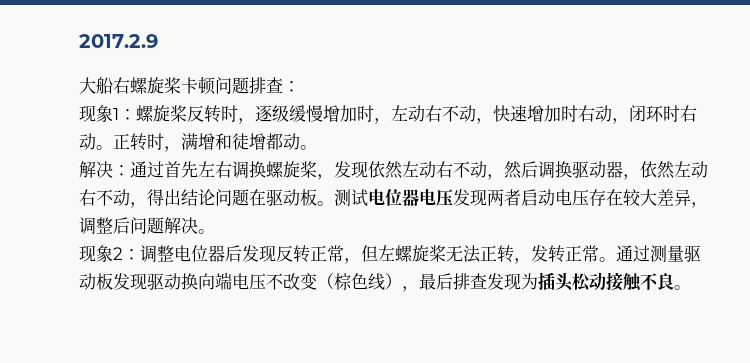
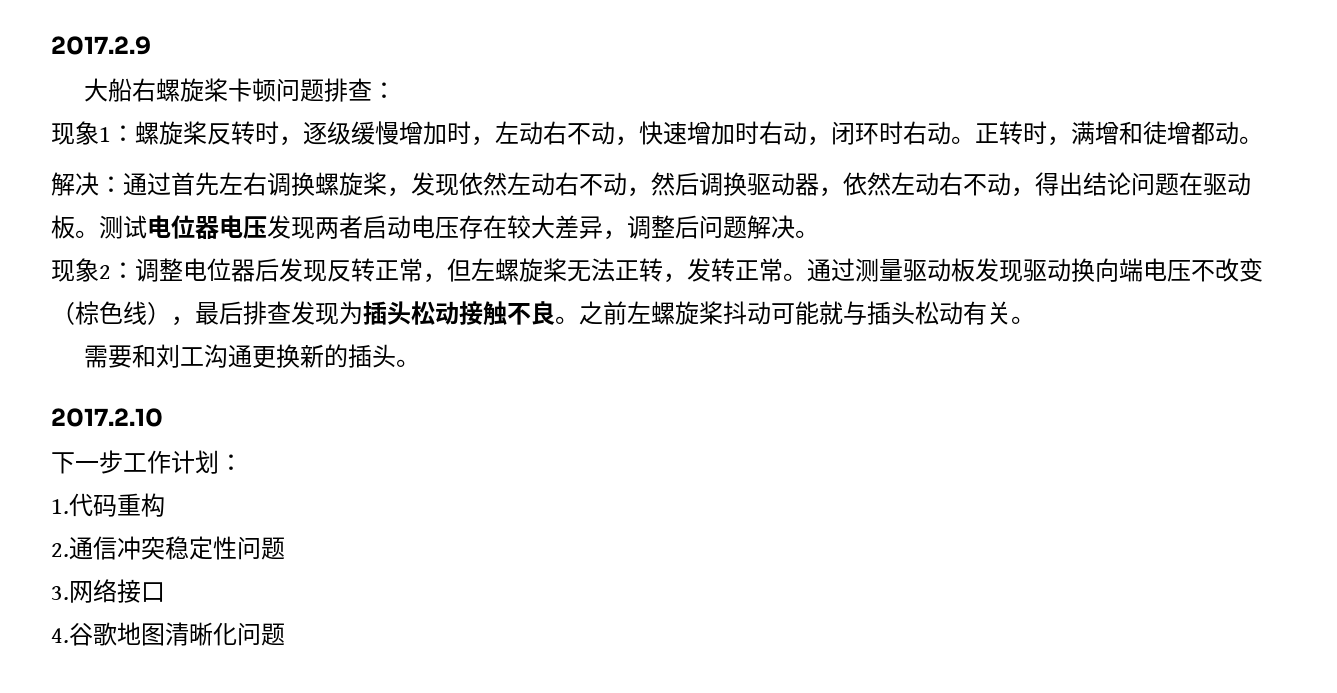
+ 之前左螺旋桨抖动可能就与插头松动有关。
+ 需要和刘工沟通更换新的插头。
+ 2017.2.10
+ 下一步工作计划：
+ 1.代码重构
+ 2.通信冲突稳定性问题
+ 3.网络接口
+ 4.谷歌地图清晰化问题

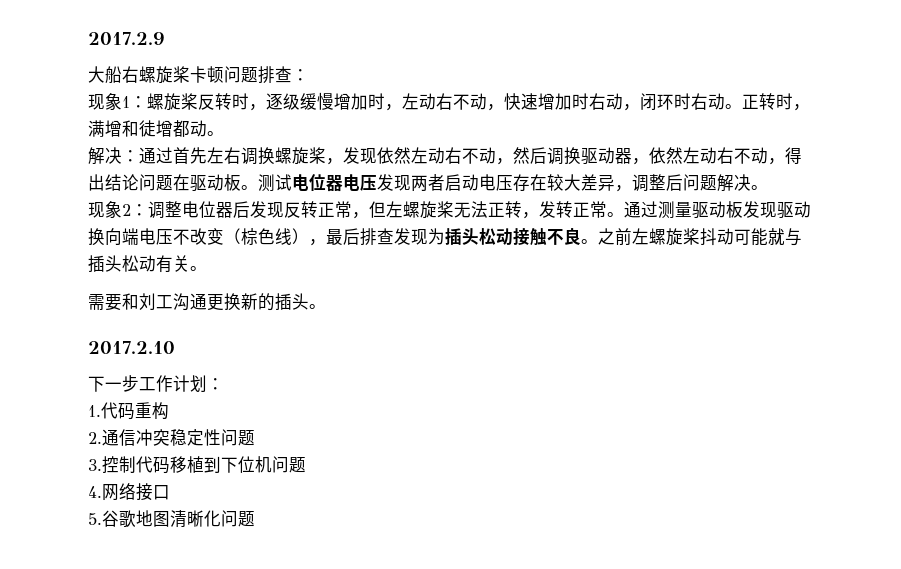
- 3.网络接口
+ 3.控制代码移植到下位机问题
+ 4.网络接口
- 4.谷歌地图清晰化问题
+ 5.谷歌地图清晰化问题

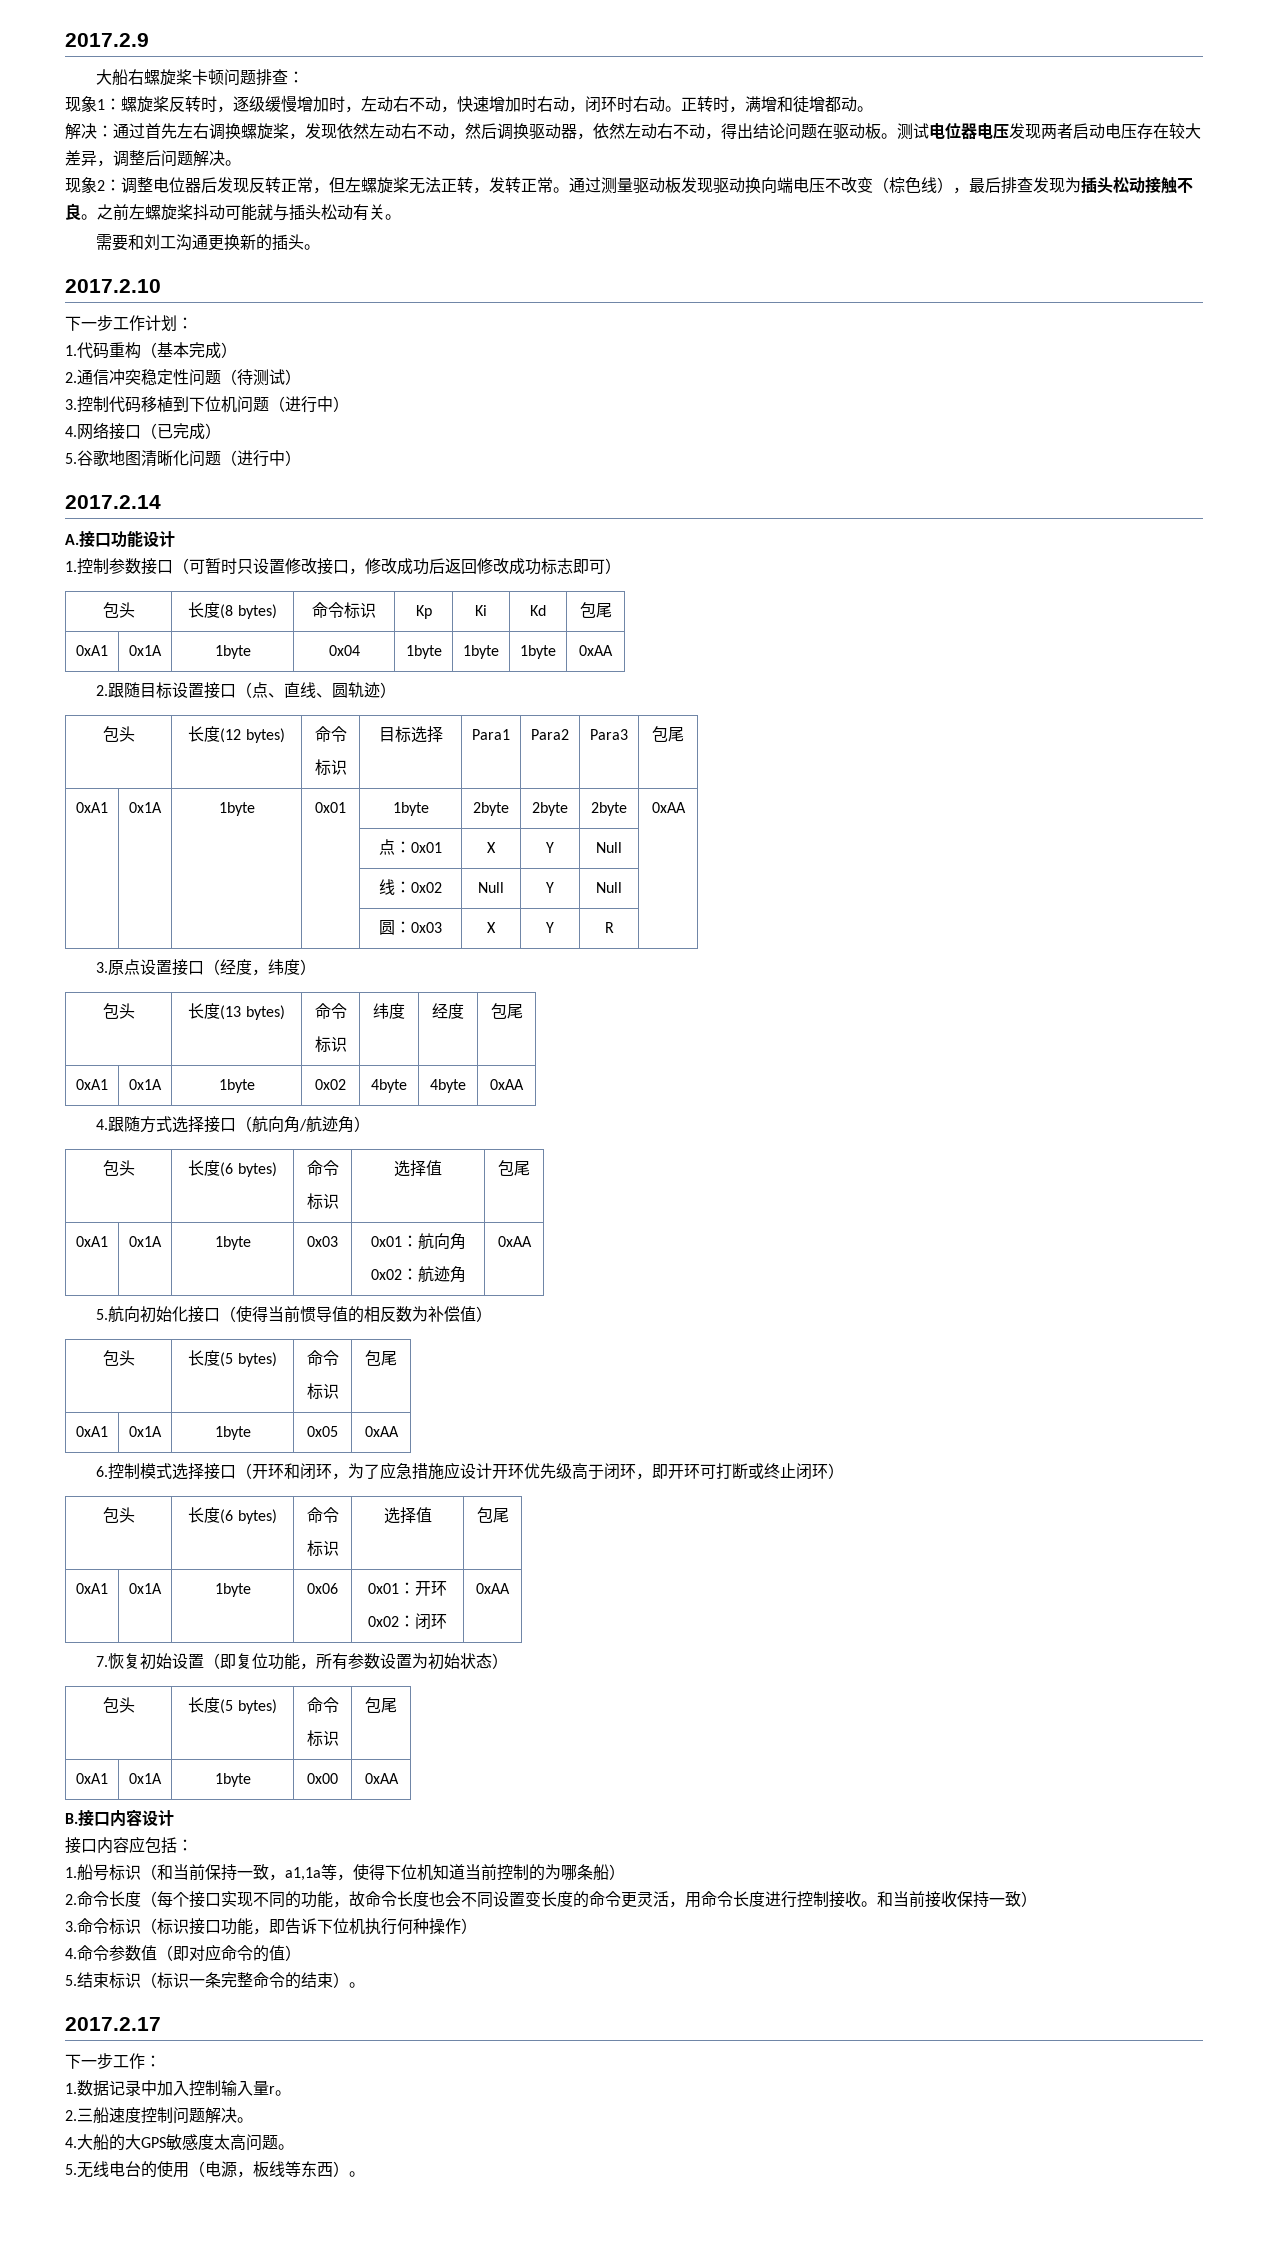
- 1.代码重构
+ 1.代码重构（基本完成）
- 2.通信冲突稳定性问题
+ 2.通信冲突稳定性问题（待测试）
- 3.控制代码移植到下位机问题
+ 3.控制代码移植到下位机问题（进行中）
- 4.网络接口
+ 4.网络接口（已完成）
- 5.谷歌地图清晰化问题
+ 5.谷歌地图清晰化问题（进行中）
+ 2017.2.14
+ A.接口功能设计
+ 1.控制参数接口（可暂时只设置修改接口，修改成功后返回修改成功标志即可）
+ 包头 | 长度(8 bytes) | 命令标识 | Kp | Ki | Kd | 包尾
+ 0xA1 | 0x1A | 1byte | 0x04 | 1byte | 1byte | 1byte | 0xAA
+ 2.跟随目标设置接口（点、直线、圆轨迹）
+ 包头 | 长度(12 bytes) | 命令
+ 标识 | 目标选择 | Para1 | Para2 | Para3 | 包尾
+ 0xA1 | 0x1A | 1byte | 0x01 | 1byte | 2byte | 2byte | 2byte | 0xAA
+ | | | | 点：0x01 | X | Y | Null |
+ | | | | 线：0x02 | Null | Y | Null |
+ | | | | 圆：0x03 | X | Y | R |
+ 3.原点设置接口（经度，纬度）
+ 包头 | 长度(13 bytes) | 命令
+ 标识 | 纬度 | 经度 | 包尾
+ 0xA1 | 0x1A | 1byte | 0x02 | 4byte | 4byte | 0xAA
+ 4.跟随方式选择接口（航向角/航迹角）
+ 包头 | 长度(6 bytes) | 命令
+ 标识 | 选择值 | 包尾
+ 0xA1 | 0x1A | 1byte | 0x03 | 0x01：航向角
+ 0x02：航迹角 | 0xAA
+ 5.航向初始化接口（使得当前惯导值的相反数为补偿值）
+ 包头 | 长度(5 bytes) | 命令
+ 标识 | 包尾
+ 0xA1 | 0x1A | 1byte | 0x05 | 0xAA
+ 6.控制模式选择接口（开环和闭环，为了应急措施应设计开环优先级高于闭环，即开环可打断或终止闭环）
+ 包头 | 长度(6 bytes) | 命令
+ 标识 | 选择值 | 包尾
+ 0xA1 | 0x1A | 1byte | 0x06 | 0x01：开环
+ 0x02：闭环 | 0xAA
+ 7.恢复初始设置（即复位功能，所有参数设置为初始状态）
+ 包头 | 长度(5 bytes) | 命令
+ 标识 | 包尾
+ 0xA1 | 0x1A | 1byte | 0x00 | 0xAA
+ B.接口内容设计
+ 接口内容应包括：
+ 1.船号标识（和当前保持一致，a1,1a等，使得下位机知道当前控制的为哪条船）
+ 2.命令长度（每个接口实现不同的功能，故命令长度也会不同设置变长度的命令更灵活，用命令长度进行控制接收。和当前接收保持一致）
+ 3.命令标识（标识接口功能，即告诉下位机执行何种操作）
+ 4.命令参数值（即对应命令的值）
+ 5.结束标识（标识一条完整命令的结束）。
+ 2017.2.17
+ 下一步工作：
+ 1.数据记录中加入控制输入量r。
+ 2.三船速度控制问题解决。
+ 4.大船的大GPS敏感度太高问题。
+ 5.无线电台的使用（电源，板线等东西）。

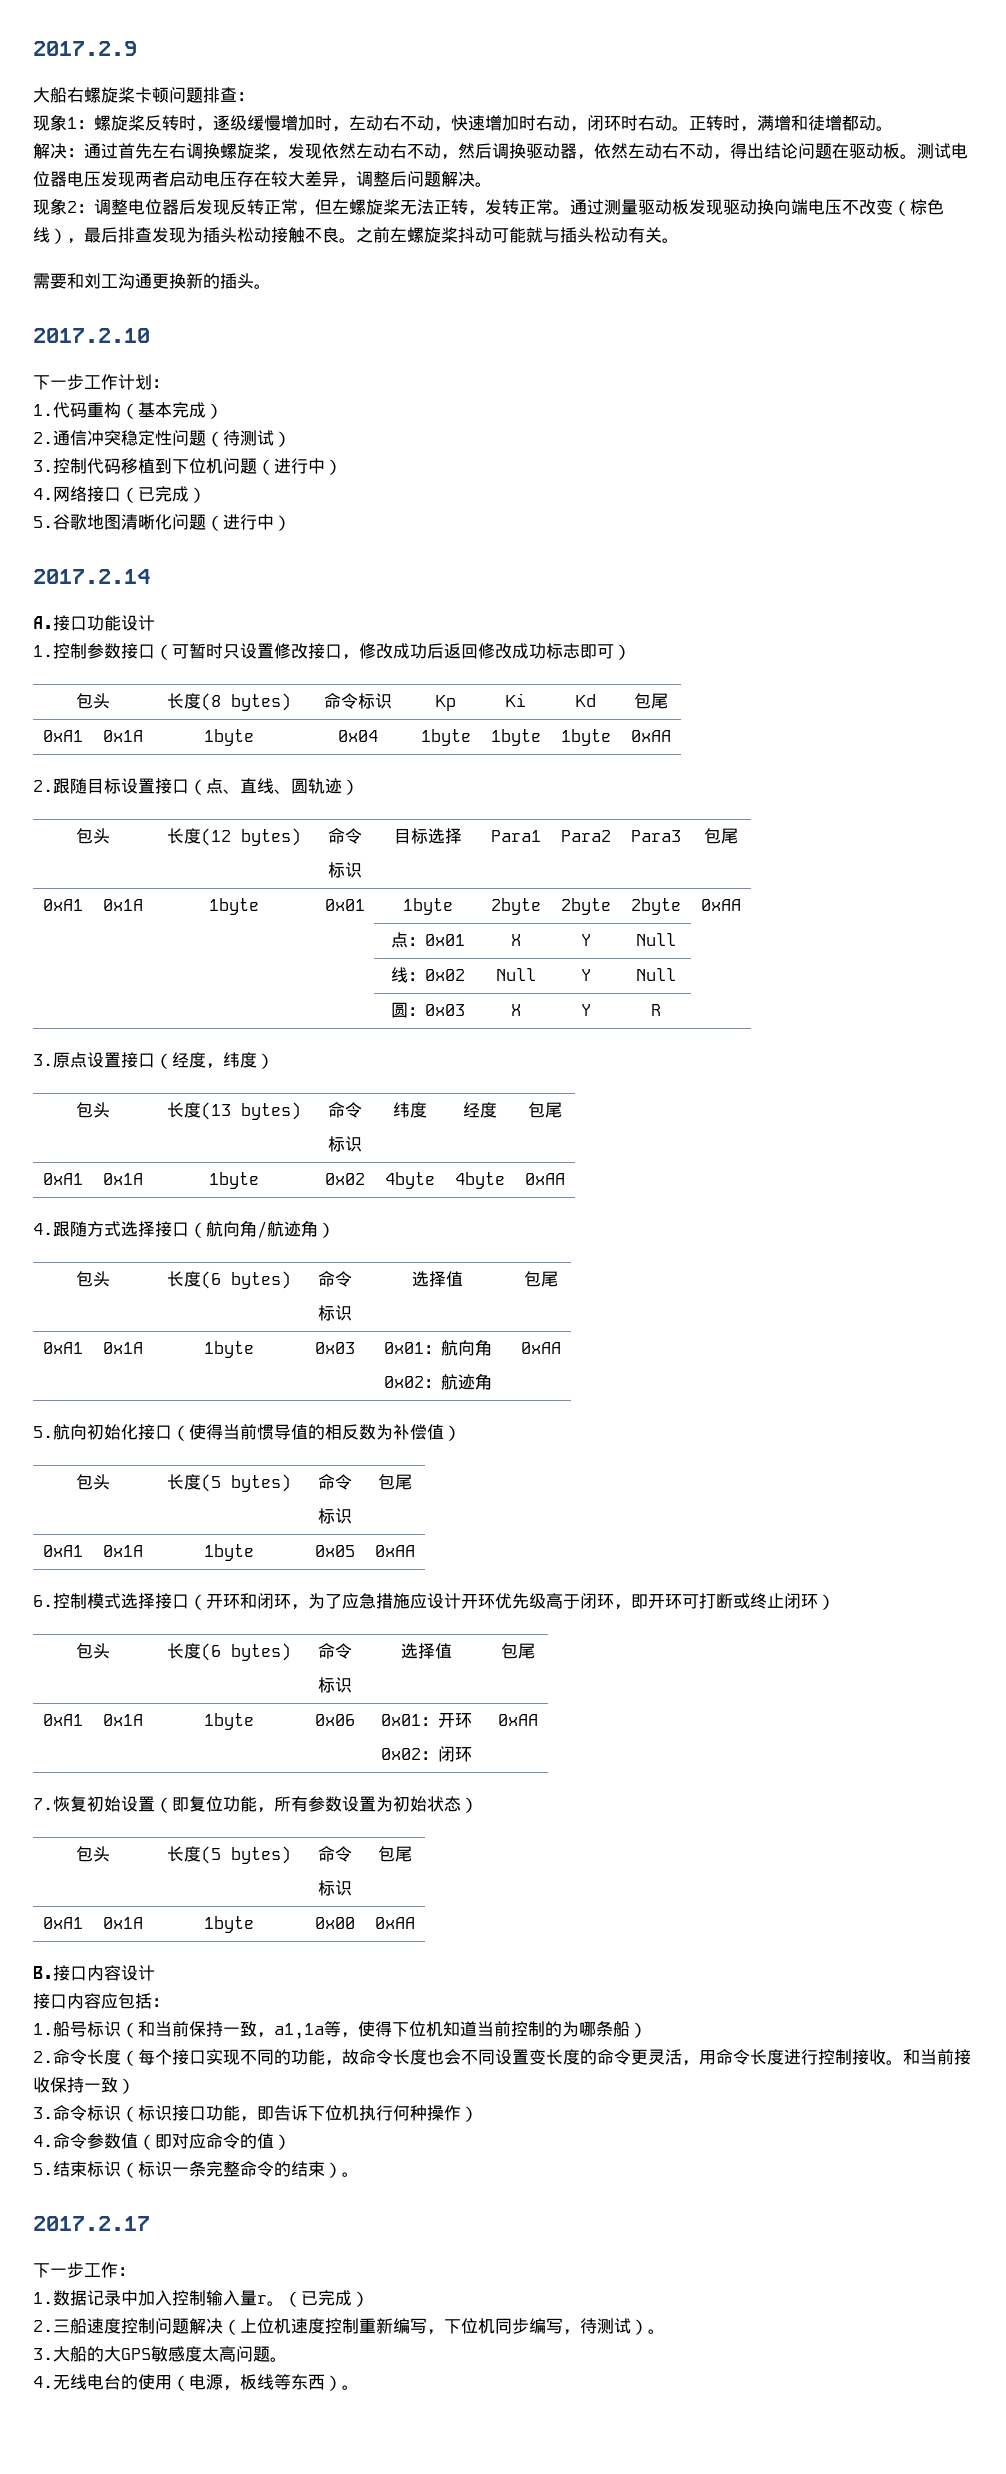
- 1.数据记录中加入控制输入量r。
+ 1.数据记录中加入控制输入量r。（已完成）
- 2.三船速度控制问题解决。
- 4.大船的大GPS敏感度太高问题。
+ 2.三船速度控制问题解决（上位机速度控制重新编写，下位机同步编写，待测试）。
+ 3.大船的大GPS敏感度太高问题。
- 5.无线电台的使用（电源，板线等东西）。
+ 4.无线电台的使用（电源，板线等东西）。

